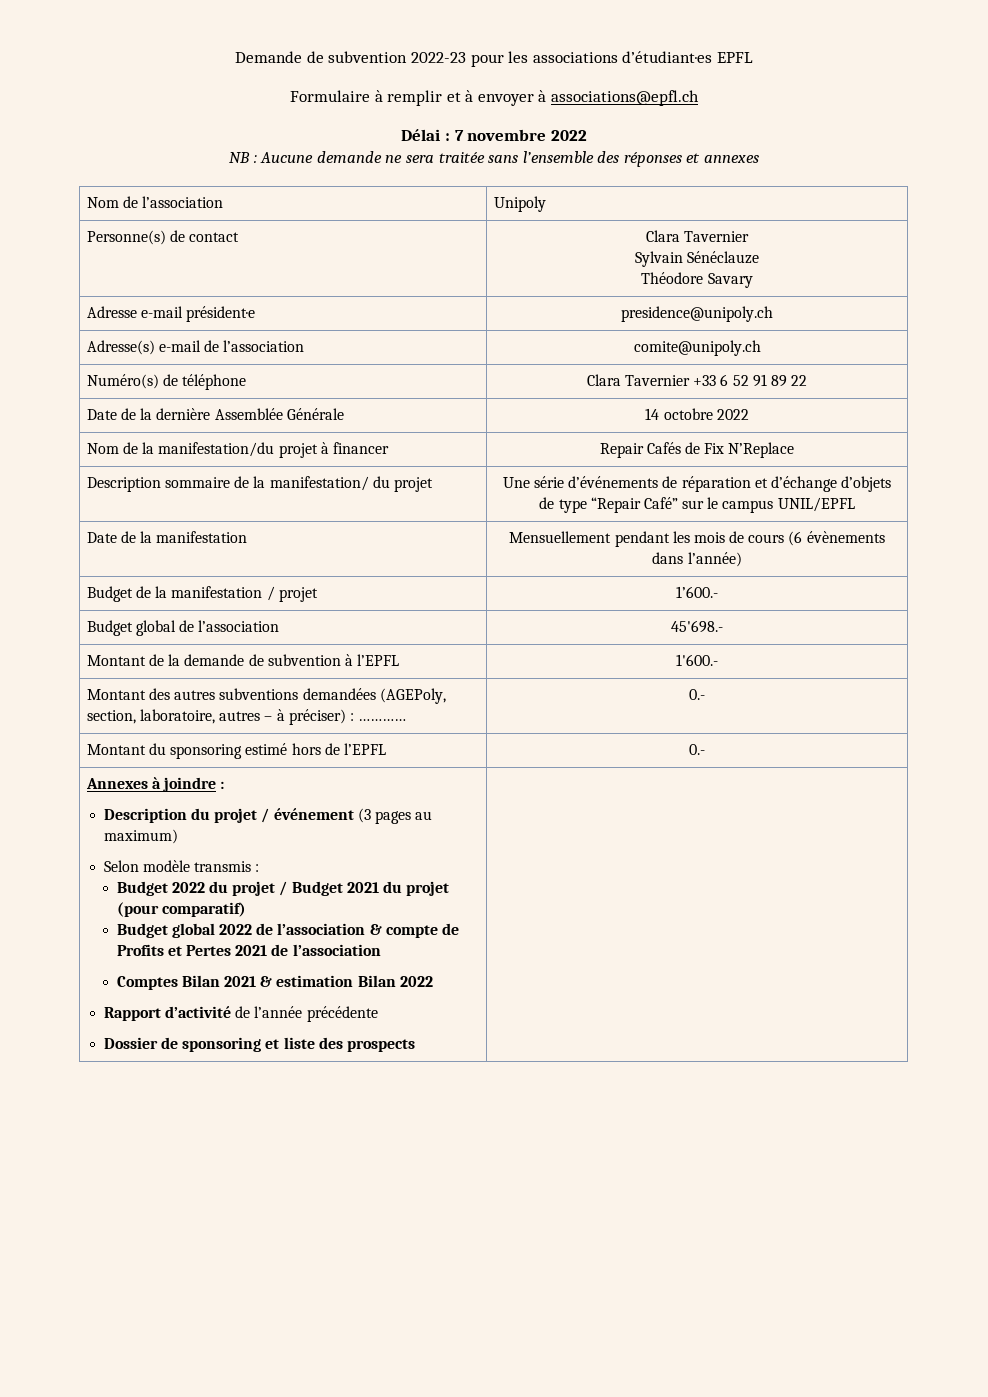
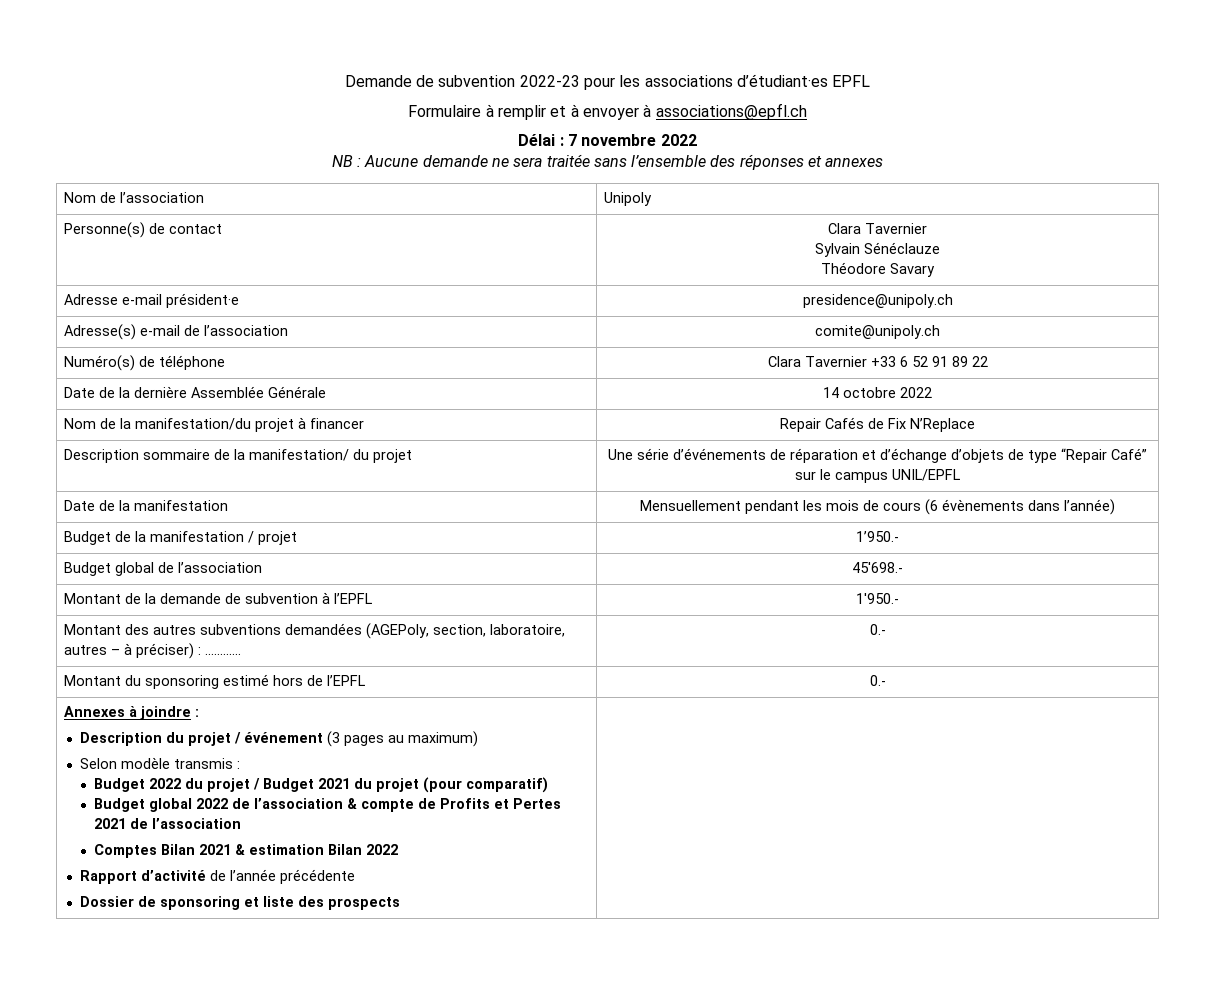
- Budget de la manifestation / projet | 1’600.-
+ Budget de la manifestation / projet | 1’950.-
- Montant de la demande de subvention à l’EPFL | 1'600.-
+ Montant de la demande de subvention à l’EPFL | 1'950.-

